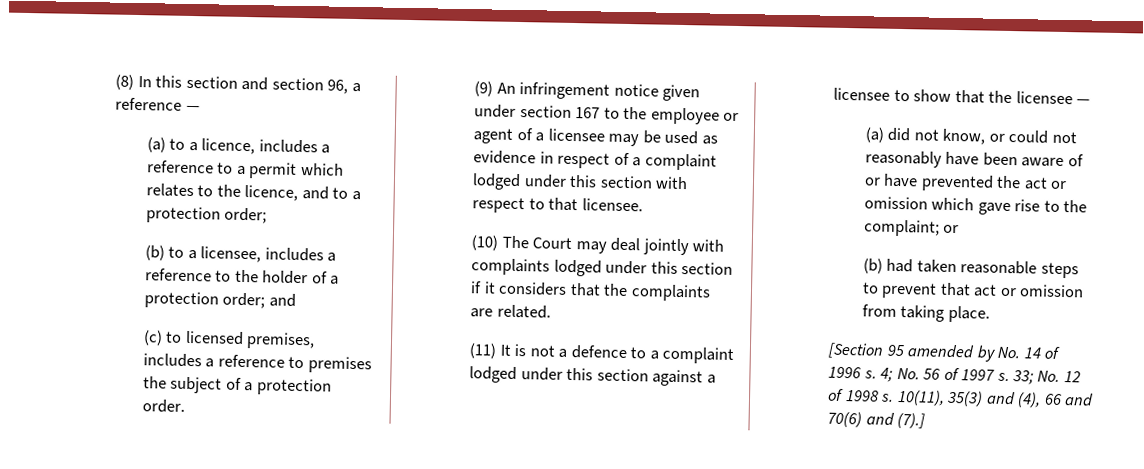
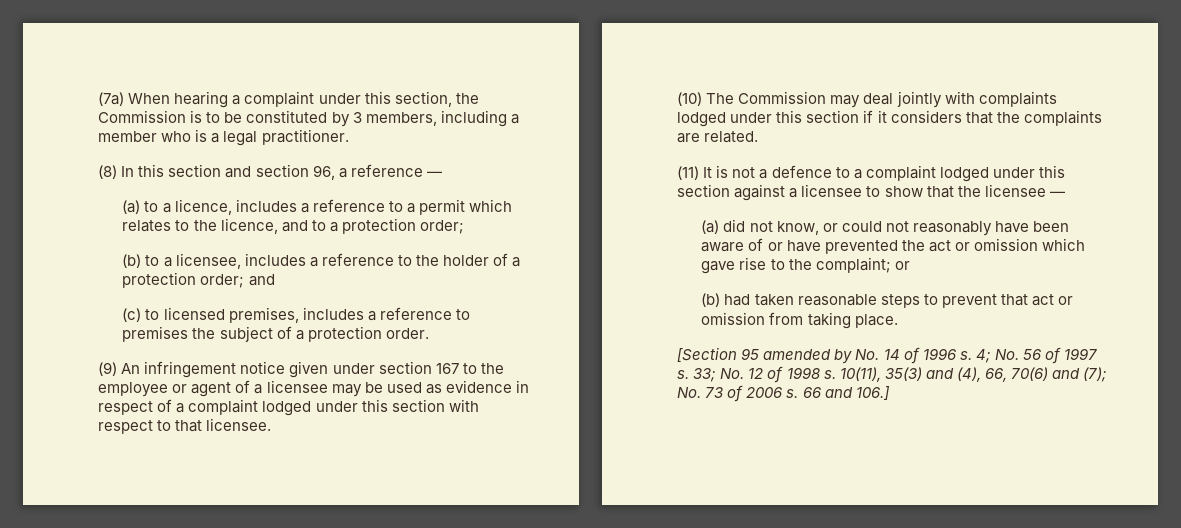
+ (7a) When hearing a complaint under this section, the Commission is to be constituted by 3 members, including a member who is a legal practitioner.
- (10) The Court may deal jointly with complaints lodged under this section if it considers that the complaints are related.
+ (10) The Commission may deal jointly with complaints lodged under this section if it considers that the complaints are related.
- 10(11), 35(3) and (4), 66 and 70(6) and (7).]
+ 10(11), 35(3) and (4), 66, 70(6) and (7); No. 73 of 2006 s. 66 and 106.]

